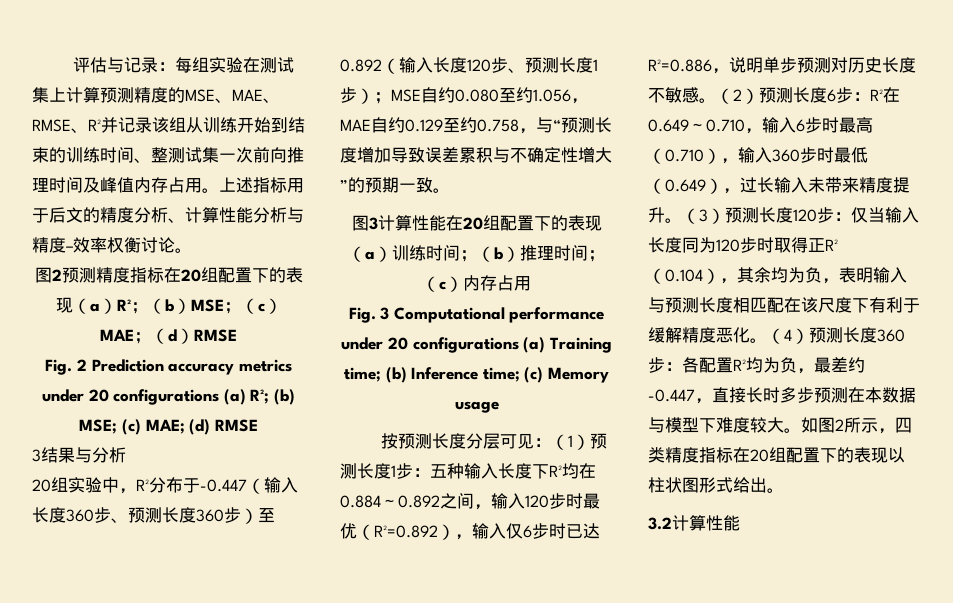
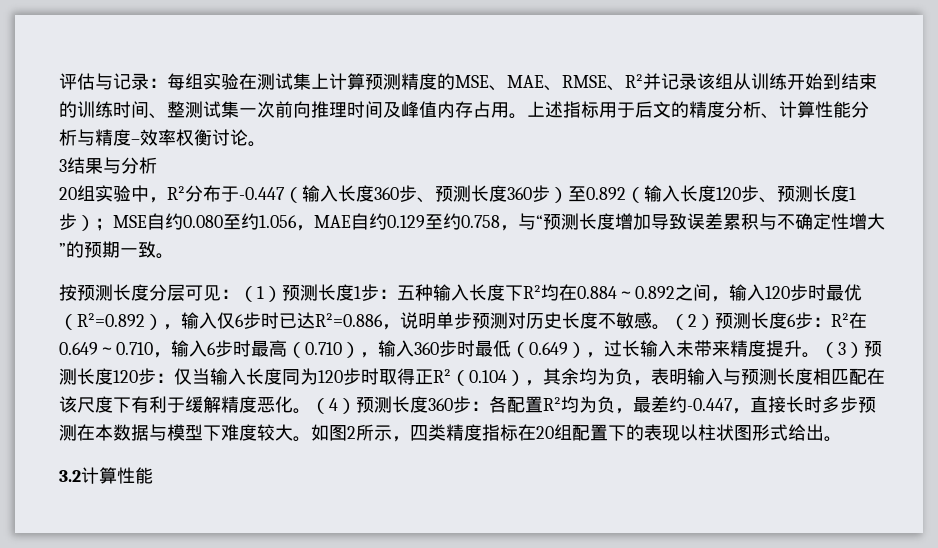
- 图2预测精度指标在20组配置下的表现（a）R²；（b）MSE；（c）MAE；（d）RMSE
- Fig. 2 Prediction accuracy metrics under 20 configurations (a) R²; (b) MSE; (c) MAE; (d) RMSE
- 图3计算性能在20组配置下的表现（a）训练时间；（b）推理时间；（c）内存占用
- Fig. 3 Computational performance under 20 configurations (a) Training time; (b) Inference time; (c) Memory usage

